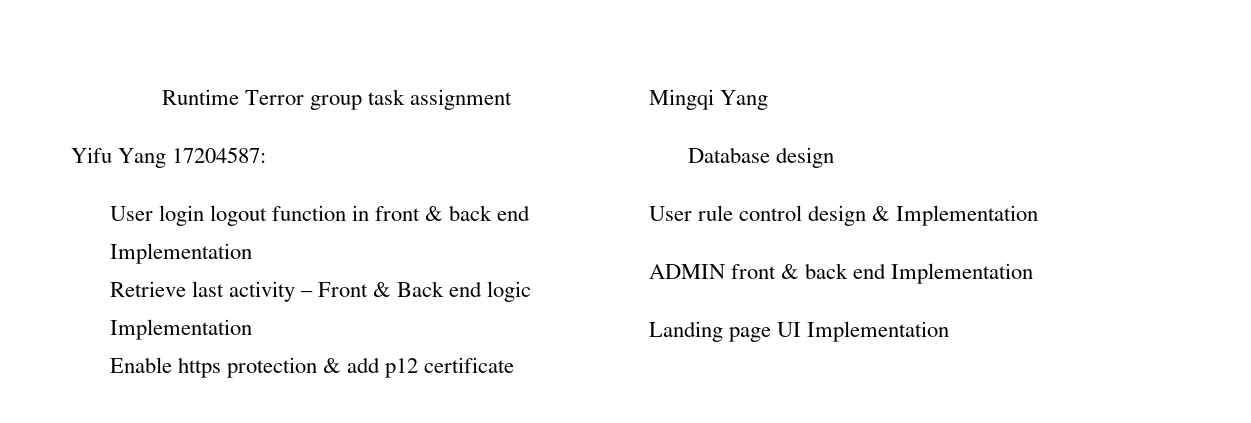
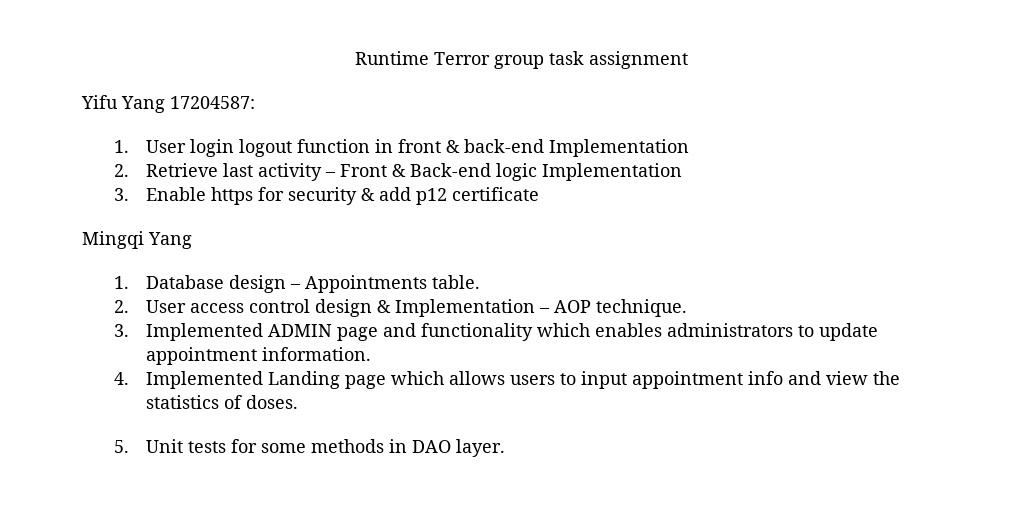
- User login logout function in front & back end Implementation
- Retrieve last activity – Front & Back end logic Implementation
+ 1. User login logout function in front & back-end Implementation
+ 2. Retrieve last activity – Front & Back-end logic Implementation
- Enable https protection & add p12 certificate
+ 3. Enable https for security & add p12 certificate
- Database design
- User rule control design & Implementation
- ADMIN front & back end Implementation
- Landing page UI Implementation
+ 1. Database design – Appointments table.
+ 2. User access control design & Implementation – AOP technique.
+ 3. Implemented ADMIN page and functionality which enables administrators to update appointment information.
+ 4. Implemented Landing page which allows users to input appointment info and view the statistics of doses.
+ 5. Unit tests for some methods in DAO layer.

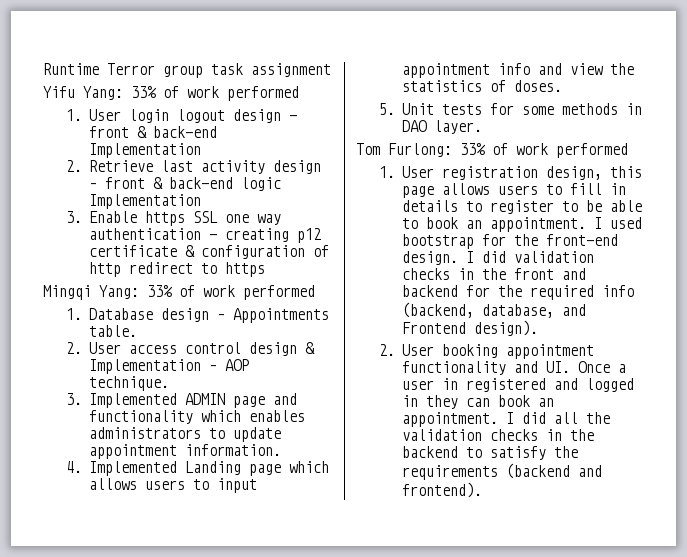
- Yifu Yang 17204587:
+ Yifu Yang: 33% of work performed
- 1. User login logout function in front & back-end Implementation
+ 1. User login logout design - front & back-end Implementation
- 2. Retrieve last activity – Front & Back-end logic Implementation
+ 2. Retrieve last activity design – front & back-end logic Implementation
- 3. Enable https for security & add p12 certificate
- Mingqi Yang
+ 3. Enable https SSL one way authentication - creating p12 certificate & configuration of http redirect to https
+ Mingqi Yang: 33% of work performed
+ Tom Furlong: 33% of work performed
+ 1. User registration design, this page allows users to fill in details to register to be able to book an appointment. I used bootstrap for the front-end design. I did validation checks in the front and backend for the required info (backend, database, and Frontend design).
+ 2. User booking appointment functionality and UI. Once a user in registered and logged in they can book an appointment. I did all the validation checks in the backend to satisfy the requirements (backend and frontend).

